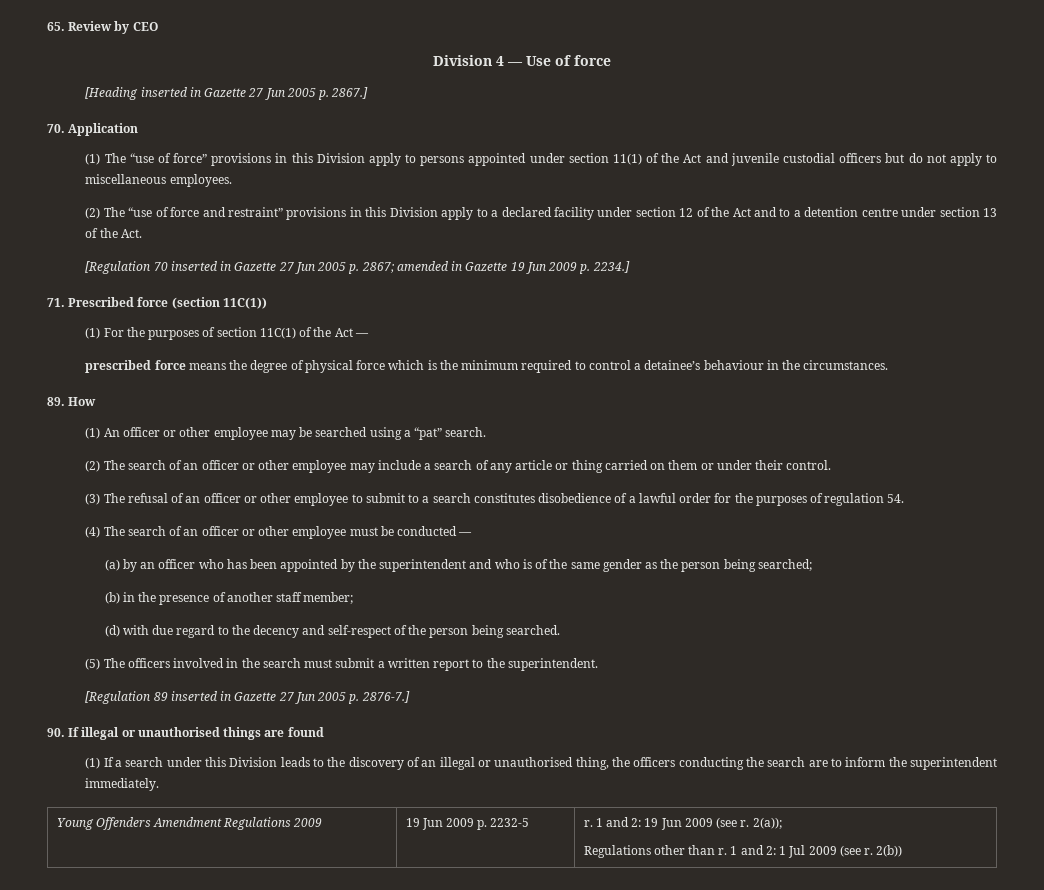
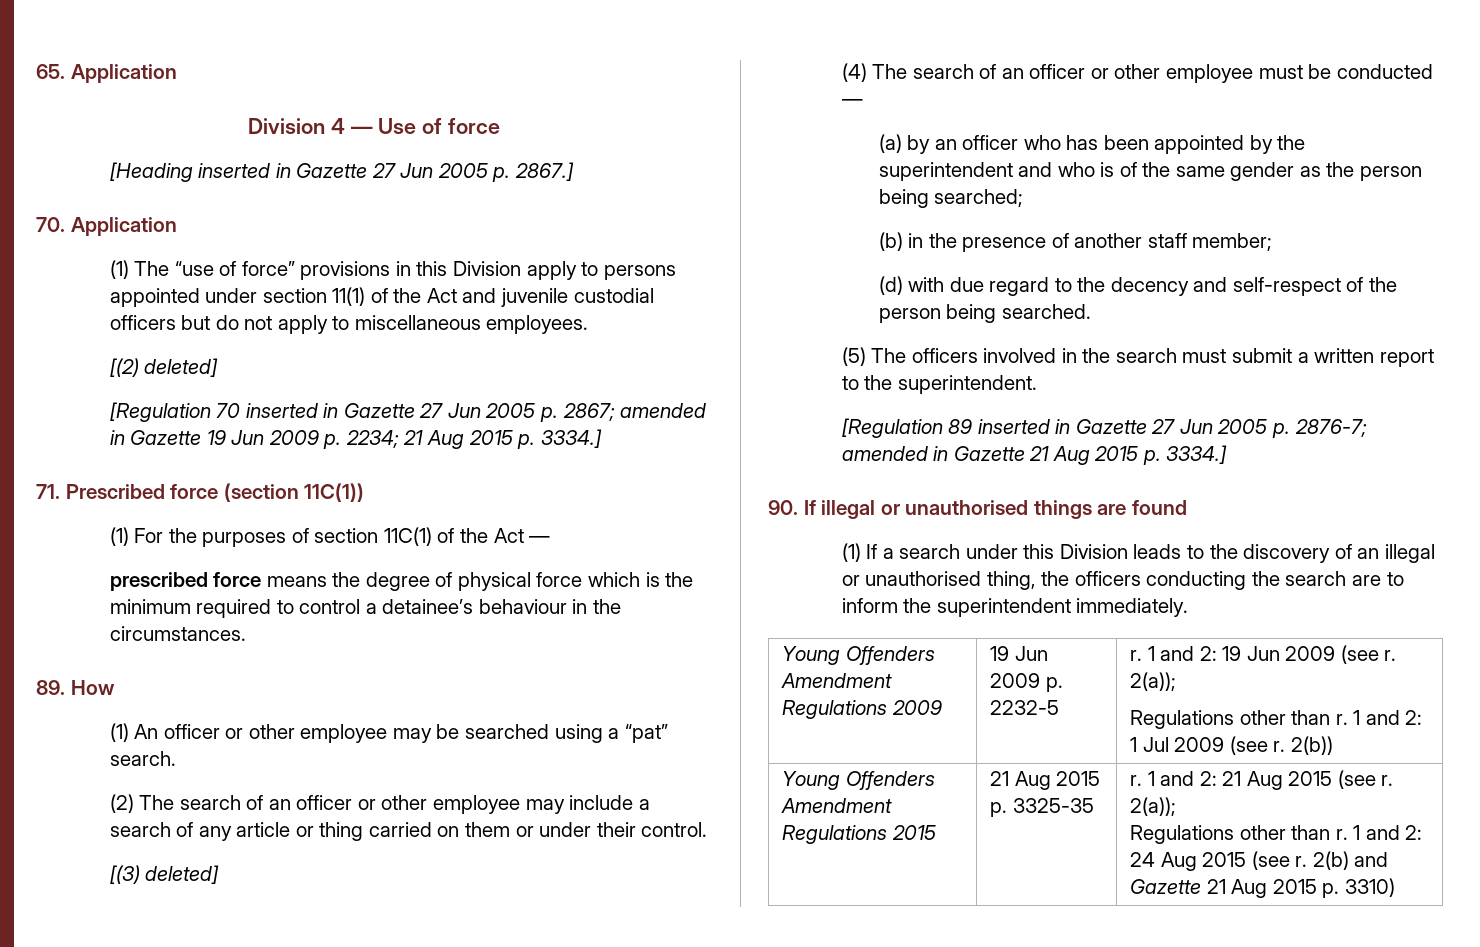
- 65. Review by CEO
+ 65. Application
- (2) The “use of force and restraint” provisions in this Division apply to a declared facility under section 12 of the Act and to a detention centre under section 13 of the Act.
+ [(2) deleted]
- [Regulation 70 inserted in Gazette 27 Jun 2005 p. 2867; amended in Gazette 19 Jun 2009 p. 2234.]
+ [Regulation 70 inserted in Gazette 27 Jun 2005 p. 2867; amended in Gazette 19 Jun 2009 p. 2234; 21 Aug 2015 p. 3334.]
- (3) The refusal of an officer or other employee to submit to a search constitutes disobedience of a lawful order for the purposes of regulation 54.
+ [(3) deleted]
- [Regulation 89 inserted in Gazette 27 Jun 2005 p. 2876-7.]
+ [Regulation 89 inserted in Gazette 27 Jun 2005 p. 2876-7; amended in Gazette 21 Aug 2015 p. 3334.]
+ Young Offenders Amendment Regulations 2015 | 21 Aug 2015 p. 3325-35 | r. 1 and 2: 21 Aug 2015 (see r. 2(a));
+ Regulations other than r. 1 and 2: 24 Aug 2015 (see r. 2(b) and Gazette 21 Aug 2015 p. 3310)

